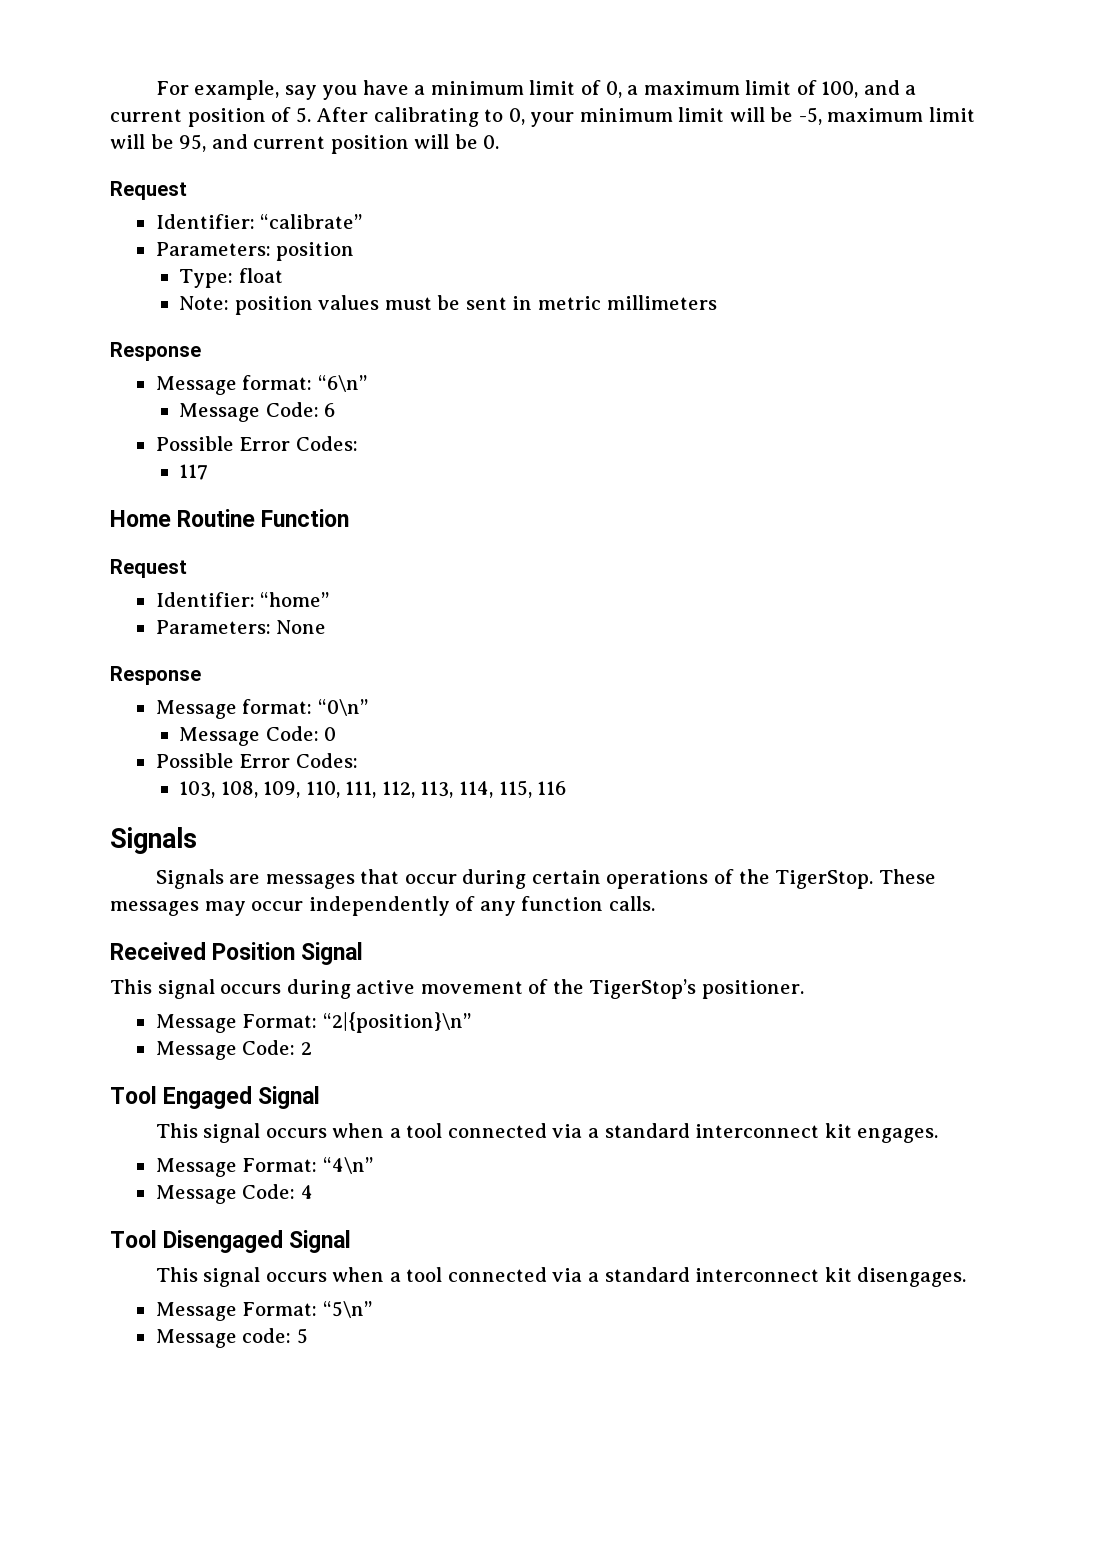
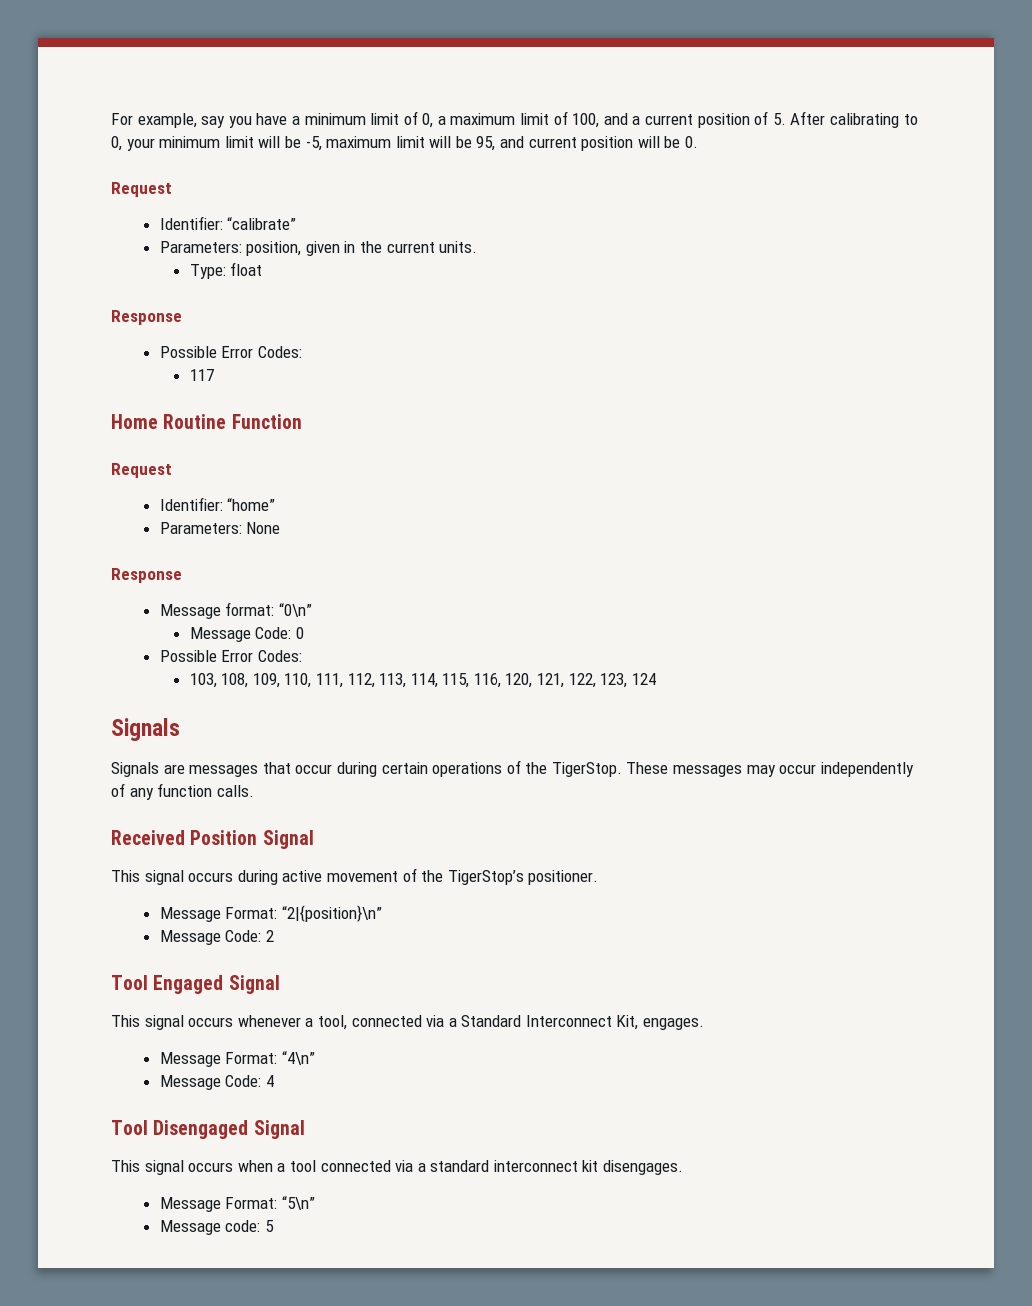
- Parameters: position
+ Parameters: position, given in the current units.
  Type: float
- Note: position values must be sent in metric millimeters
  Response
- Message format: “6\n”
- Message Code: 6
- 103, 108, 109, 110, 111, 112, 113, 114, 115, 116
+ 103, 108, 109, 110, 111, 112, 113, 114, 115, 116, 120, 121, 122, 123, 124
- This signal occurs when a tool connected via a standard interconnect kit engages.
+ This signal occurs whenever a tool, connected via a Standard Interconnect Kit, engages.

